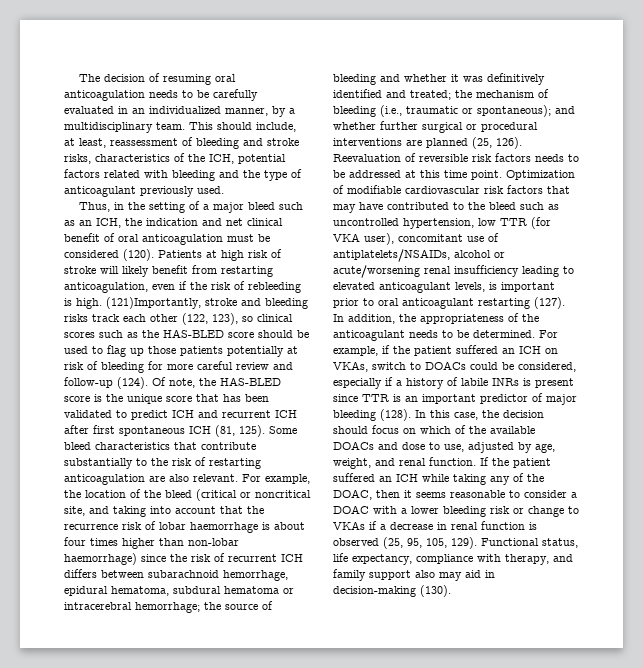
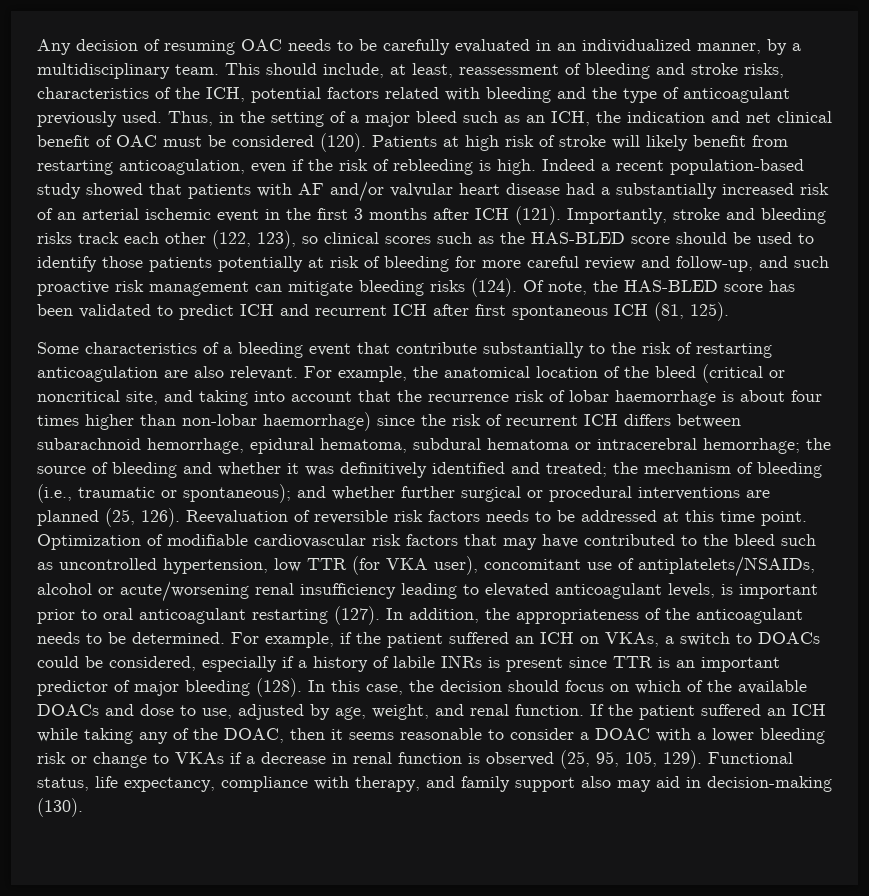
- The decision of resuming oral anticoagulation needs to be carefully evaluated in an individualized manner, by a multidisciplinary team.
+ Any decision of resuming OAC needs to be carefully evaluated in an individualized manner, by a multidisciplinary team.
- This should include, at least, reassessment of bleeding and stroke risks, characteristics of the ICH, potential factors related with bleeding and the type of anticoagulant previously used.
- Thus, in the setting of a major bleed such as an ICH, the indication and net clinical benefit of oral anticoagulation must be considered (120).
+ This should include, at least, reassessment of bleeding and stroke risks, characteristics of the ICH, potential factors related with bleeding and the type of anticoagulant previously used. Thus, in the setting of a major bleed such as an ICH, the indication and net clinical benefit of OAC must be considered (120).
- (121)Importantly, stroke and bleeding risks track each other (122, 123), so clinical scores such as the HAS-BLED score should be used to flag up those patients potentially at risk of bleeding for more careful review and follow-up (124).
+ Indeed a recent population-based study showed that patients with AF and/or valvular heart disease had a substantially increased risk of an arterial ischemic event in the first 3 months after ICH (121). Importantly, stroke and bleeding risks track each other (122, 123), so clinical scores such as the HAS-BLED score should be used to identify those patients potentially at risk of bleeding for more careful review and follow-up, and such proactive risk management can mitigate bleeding risks (124).
- Of note, the HAS-BLED score is the unique score that has been validated to predict ICH and recurrent ICH after first spontaneous ICH (81, 125). Some bleed characteristics that contribute substantially to the risk of restarting anticoagulation are also relevant.
+ Of note, the HAS-BLED score has been validated to predict ICH and recurrent ICH after first spontaneous ICH (81, 125).
+ Some characteristics of a bleeding event that contribute substantially to the risk of restarting anticoagulation are also relevant.
- For example, the location of the bleed (critical or noncritical site, and taking into account that the recurrence risk of lobar haemorrhage is about four times higher than non-lobar haemorrhage) since the risk of recurrent ICH differs between subarachnoid hemorrhage, epidural hematoma, subdural hematoma or intracerebral hemorrhage;
+ For example, the anatomical location of the bleed (critical or noncritical site, and taking into account that the recurrence risk of lobar haemorrhage is about four times higher than non-lobar haemorrhage) since the risk of recurrent ICH differs between subarachnoid hemorrhage, epidural hematoma, subdural hematoma or intracerebral hemorrhage;
- For example, if the patient suffered an ICH on VKAs, switch to DOACs could be considered, especially if a history of labile INRs is present since TTR is an important predictor of major bleeding (128).
+ For example, if the patient suffered an ICH on VKAs, a switch to DOACs could be considered, especially if a history of labile INRs is present since TTR is an important predictor of major bleeding (128).

